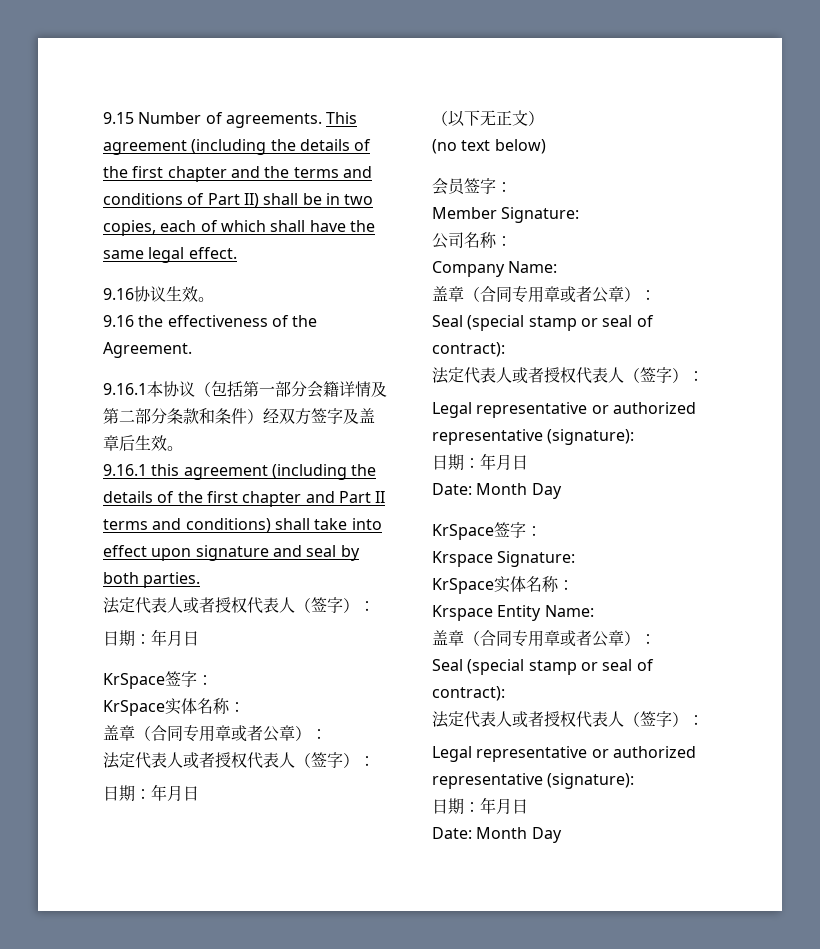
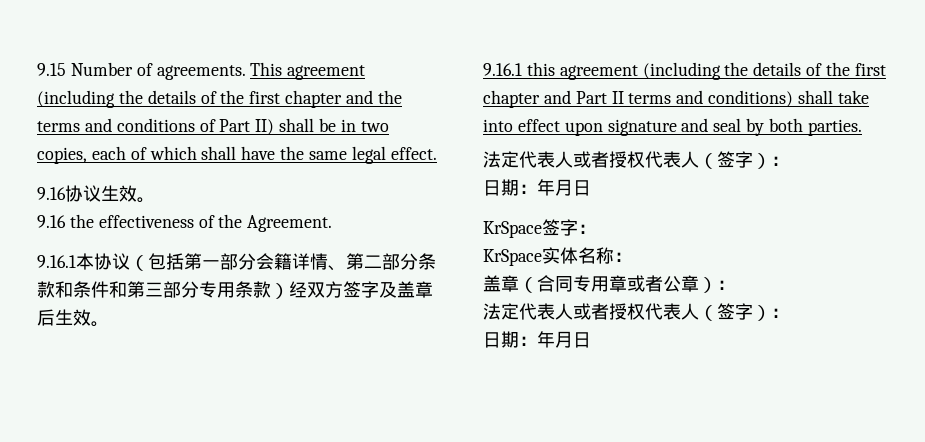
- 9.16.1本协议（包括第一部分会籍详情及第二部分条款和条件）经双方签字及盖章后生效。
+ 9.16.1本协议（包括第一部分会籍详情、第二部分条款和条件和第三部分专用条款）经双方签字及盖章后生效。
- （以下无正文）
- (no text below)
- 会员签字：
- Member Signature:
- 公司名称：
- Company Name:
- 盖章（合同专用章或者公章）：
- Seal (special stamp or seal of contract):
- 法定代表人或者授权代表人（签字）：
- Legal representative or authorized representative (signature):
- 日期：年月日
- Date: Month Day
- KrSpace签字：
- Krspace Signature:
- KrSpace实体名称：
- Krspace Entity Name:
- 盖章（合同专用章或者公章）：
- Seal (special stamp or seal of contract):
- 法定代表人或者授权代表人（签字）：
- Legal representative or authorized representative (signature):
- 日期：年月日
- Date: Month Day

